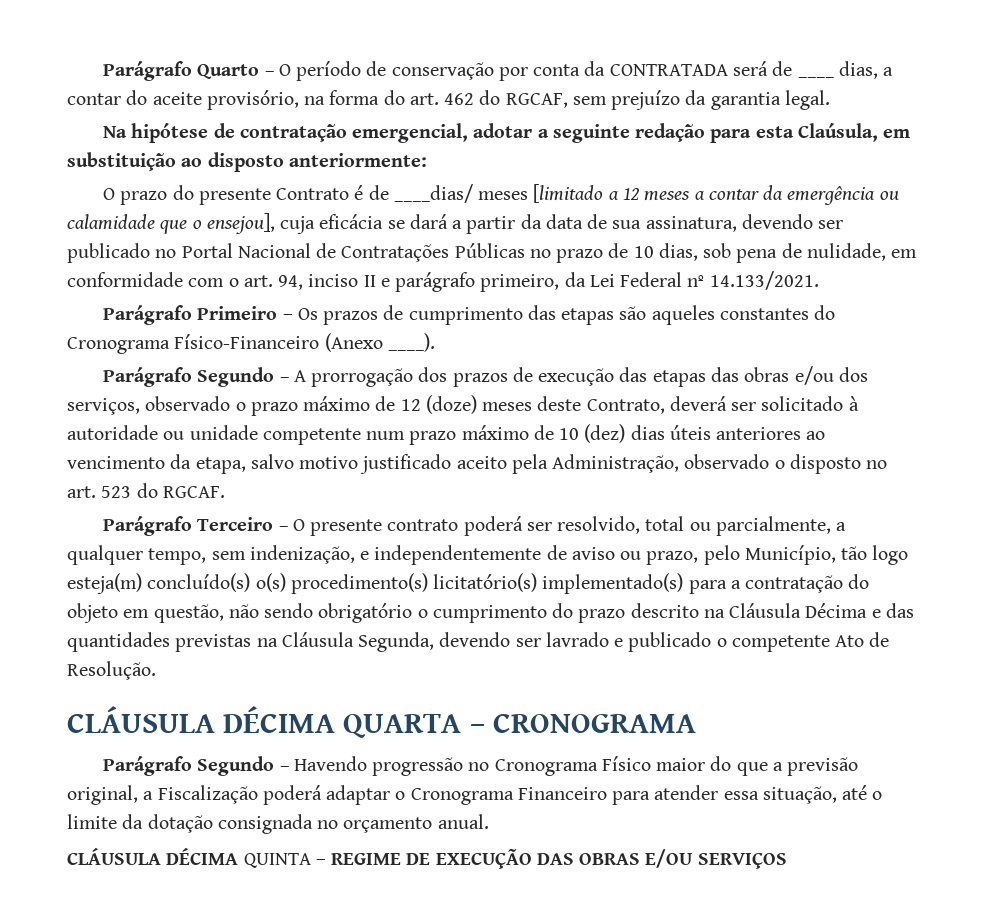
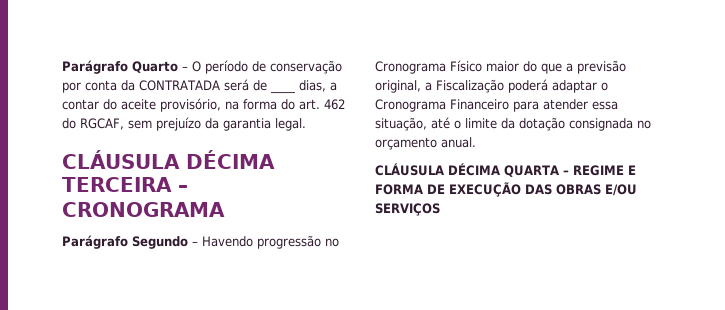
- Na hipótese de contratação emergencial, adotar a seguinte redação para esta Claúsula, em substituição ao disposto anteriormente:
- O prazo do presente Contrato é de ____dias/ meses [limitado a 12 meses a contar da emergência ou calamidade que o ensejou], cuja eficácia se dará a partir da data de sua assinatura, devendo ser publicado no Portal Nacional de Contratações Públicas no prazo de 10 dias, sob pena de nulidade, em conformidade com o art. 94, inciso II e parágrafo primeiro, da Lei Federal nº 14.133/2021.
- Parágrafo Primeiro – Os prazos de cumprimento das etapas são aqueles constantes do Cronograma Físico-Financeiro (Anexo ____).
- Parágrafo Segundo – A prorrogação dos prazos de execução das etapas das obras e/ou dos serviços, observado o prazo máximo de 12 (doze) meses deste Contrato, deverá ser solicitado à autoridade ou unidade competente num prazo máximo de 10 (dez) dias úteis anteriores ao vencimento da etapa, salvo motivo justificado aceito pela Administração, observado o disposto no art. 523 do RGCAF.
- Parágrafo Terceiro – O presente contrato poderá ser resolvido, total ou parcialmente, a qualquer tempo, sem indenização, e independentemente de aviso ou prazo, pelo Município, tão logo esteja(m) concluído(s) o(s) procedimento(s) licitatório(s) implementado(s) para a contratação do objeto em questão, não sendo obrigatório o cumprimento do prazo descrito na Cláusula Décima e das quantidades previstas na Cláusula Segunda, devendo ser lavrado e publicado o competente Ato de Resolução.
- CLÁUSULA DÉCIMA QUARTA – CRONOGRAMA
+ CLÁUSULA DÉCIMA TERCEIRA – CRONOGRAMA
- CLÁUSULA DÉCIMA QUINTA – REGIME DE EXECUÇÃO DAS OBRAS E/OU SERVIÇOS
+ CLÁUSULA DÉCIMA QUARTA – REGIME E FORMA DE EXECUÇÃO DAS OBRAS E/OU SERVIÇOS

